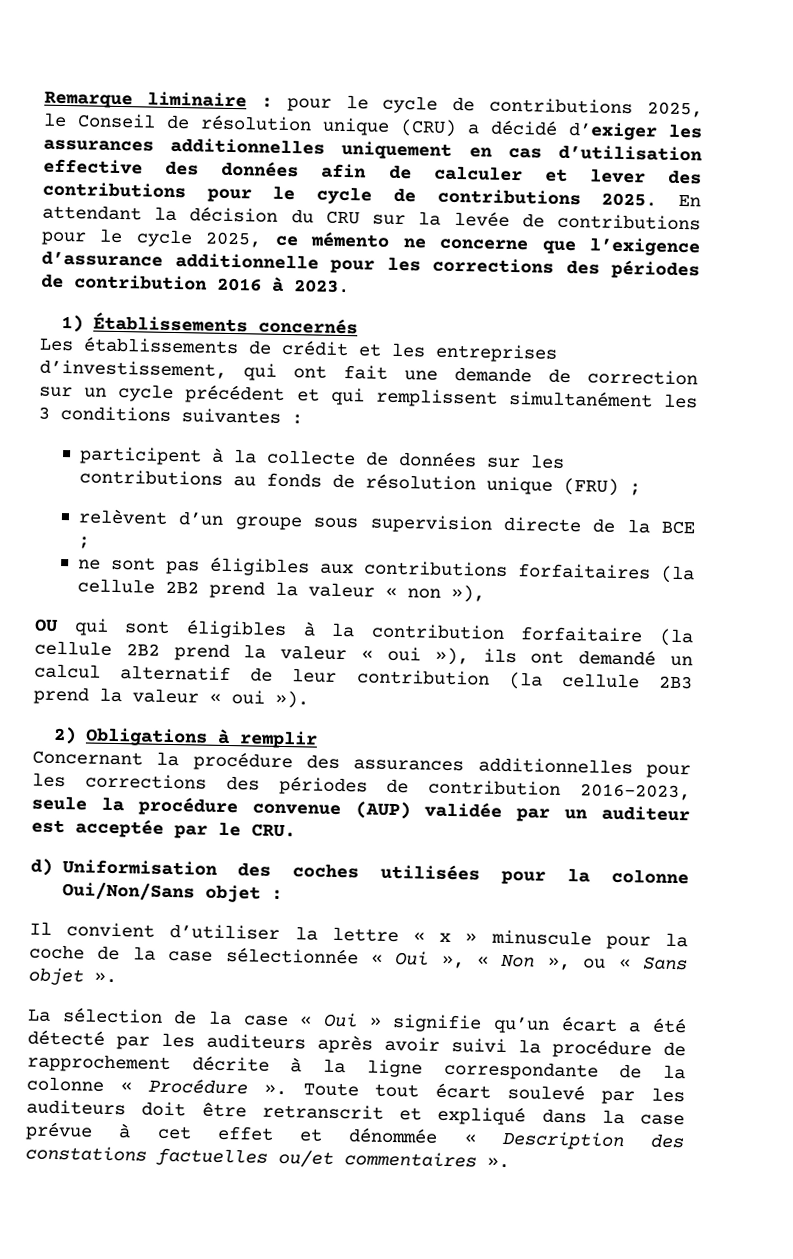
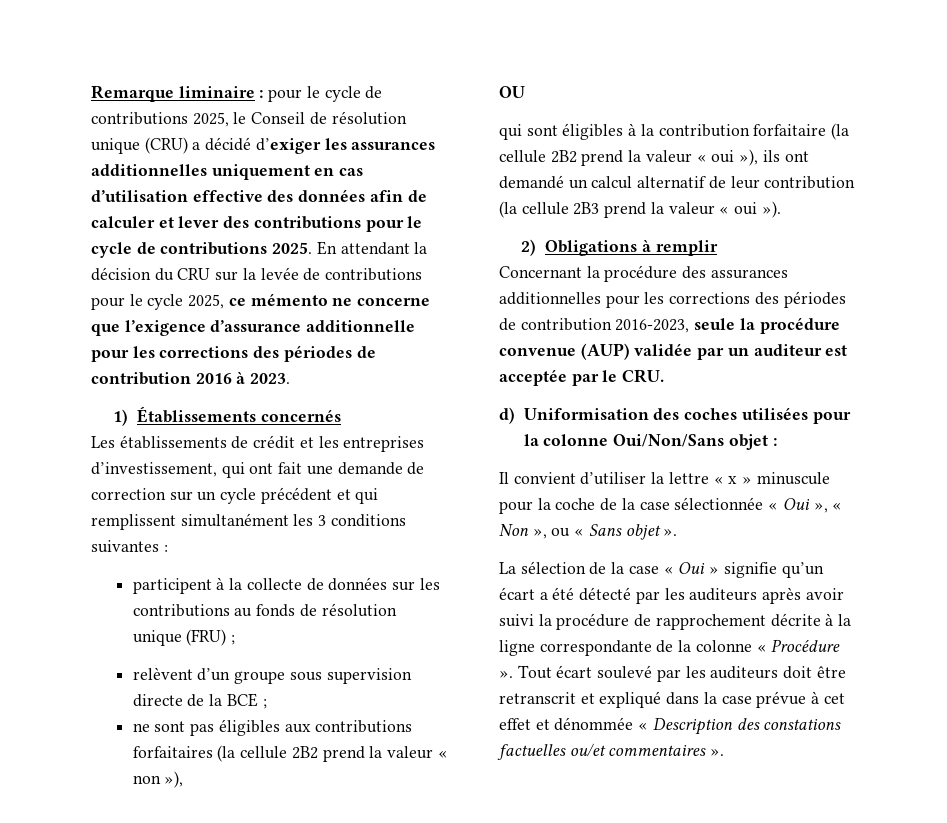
- OU qui sont éligibles à la contribution forfaitaire (la cellule 2B2 prend la valeur « oui »), ils ont demandé un calcul alternatif de leur contribution (la cellule 2B3 prend la valeur « oui »).
+ OU
+ qui sont éligibles à la contribution forfaitaire (la cellule 2B2 prend la valeur « oui »), ils ont demandé un calcul alternatif de leur contribution (la cellule 2B3 prend la valeur « oui »).
- Toute tout écart soulevé par les auditeurs doit être retranscrit et expliqué dans la case prévue à cet effet et dénommée « Description des constations factuelles ou/et commentaires ».
+ Tout écart soulevé par les auditeurs doit être retranscrit et expliqué dans la case prévue à cet effet et dénommée « Description des constations factuelles ou/et commentaires ».

